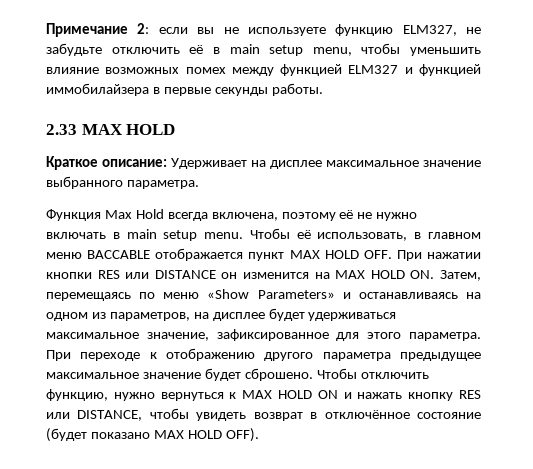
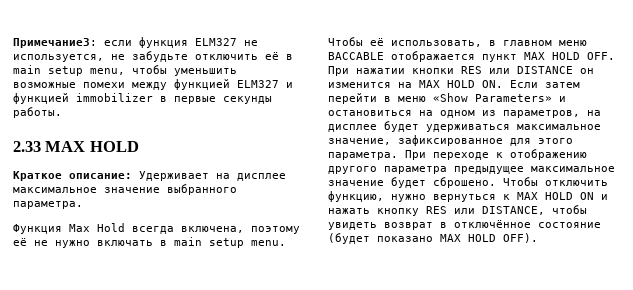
- Примечание 2: если вы не используете функцию ELM327, не забудьте отключить её в main setup menu, чтобы уменьшить влияние возможных помех между функцией ELM327 и функцией иммобилайзера в первые секунды работы.
+ Примечание3: если функция ELM327 не используется, не забудьте отключить её в main setup menu, чтобы уменьшить возможные помехи между функцией ELM327 и функцией immobilizer в первые секунды работы.
- Чтобы её использовать, в главном меню BACCABLE отображается пункт MAX HOLD OFF. При нажатии кнопки RES или DISTANCE он изменится на MAX HOLD ON. Затем, перемещаясь по меню «Show Parameters» и останавливаясь на одном из параметров, на дисплее будет удерживаться максимальное значение, зафиксированное для этого параметра.
+ Чтобы её использовать, в главном меню BACCABLE отображается пункт MAX HOLD OFF. При нажатии кнопки RES или DISTANCE он изменится на MAX HOLD ON. Если затем перейти в меню «Show Parameters» и остановиться на одном из параметров, на дисплее будет удерживаться максимальное значение, зафиксированное для этого параметра.

